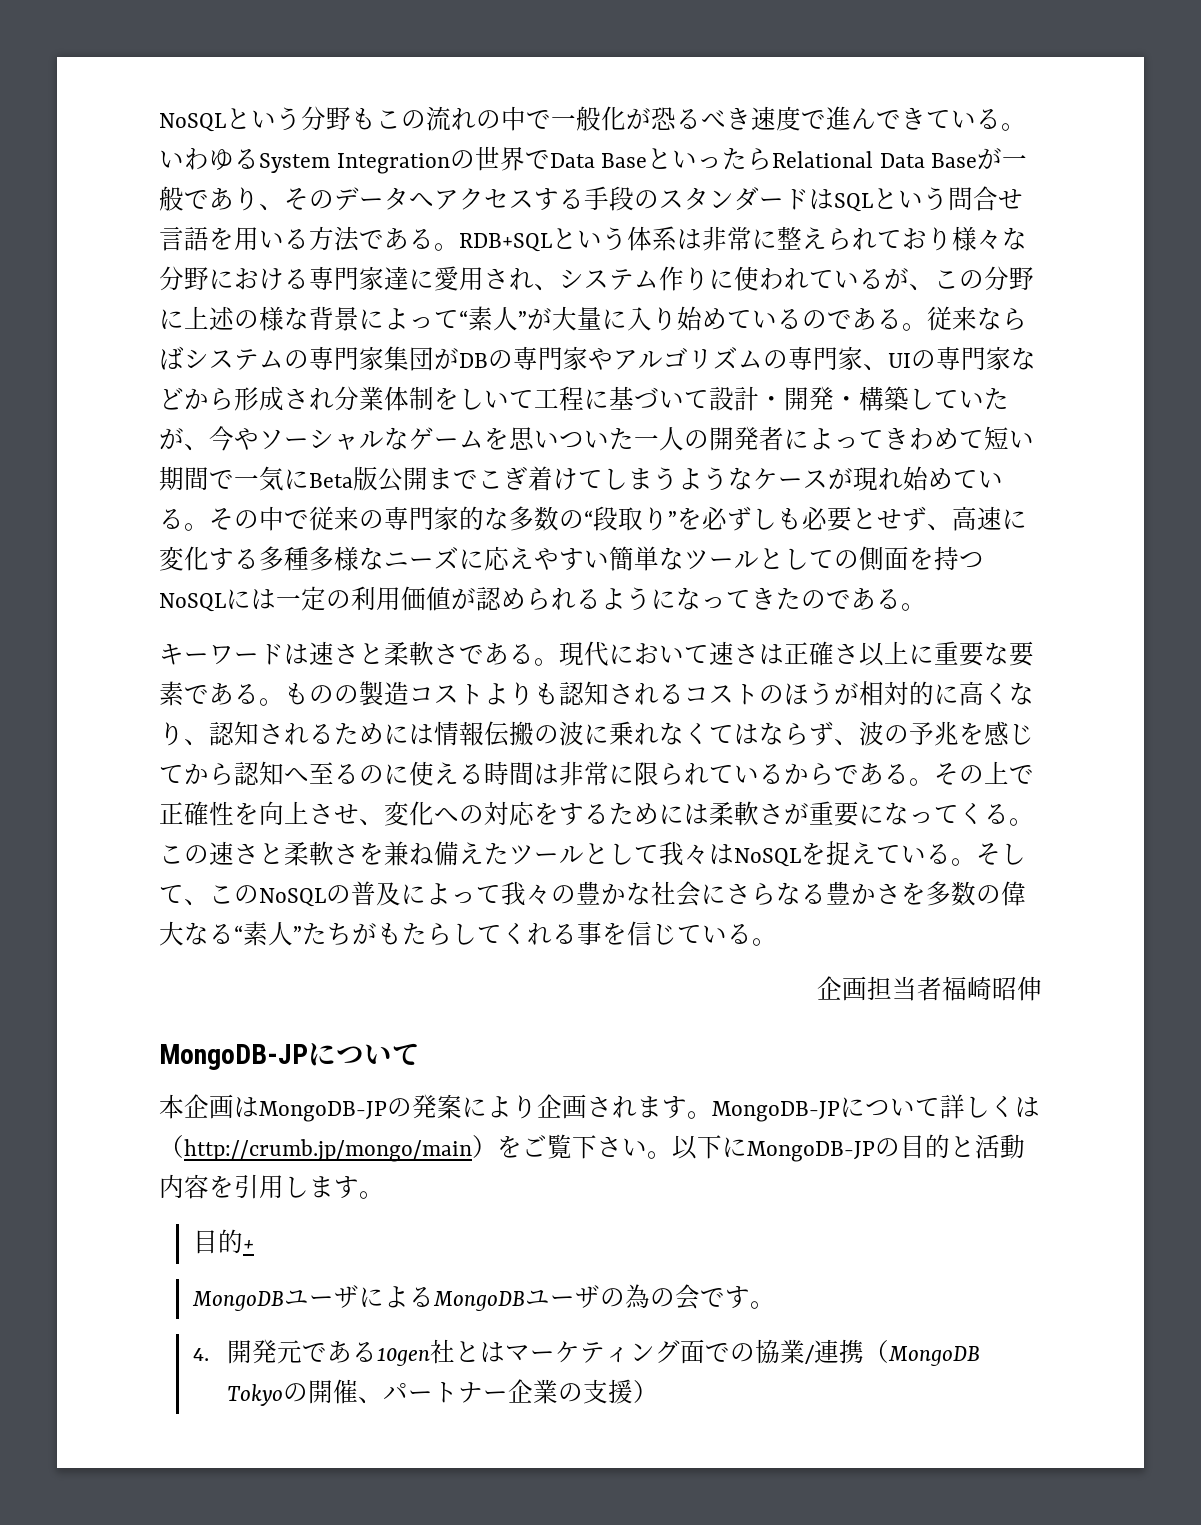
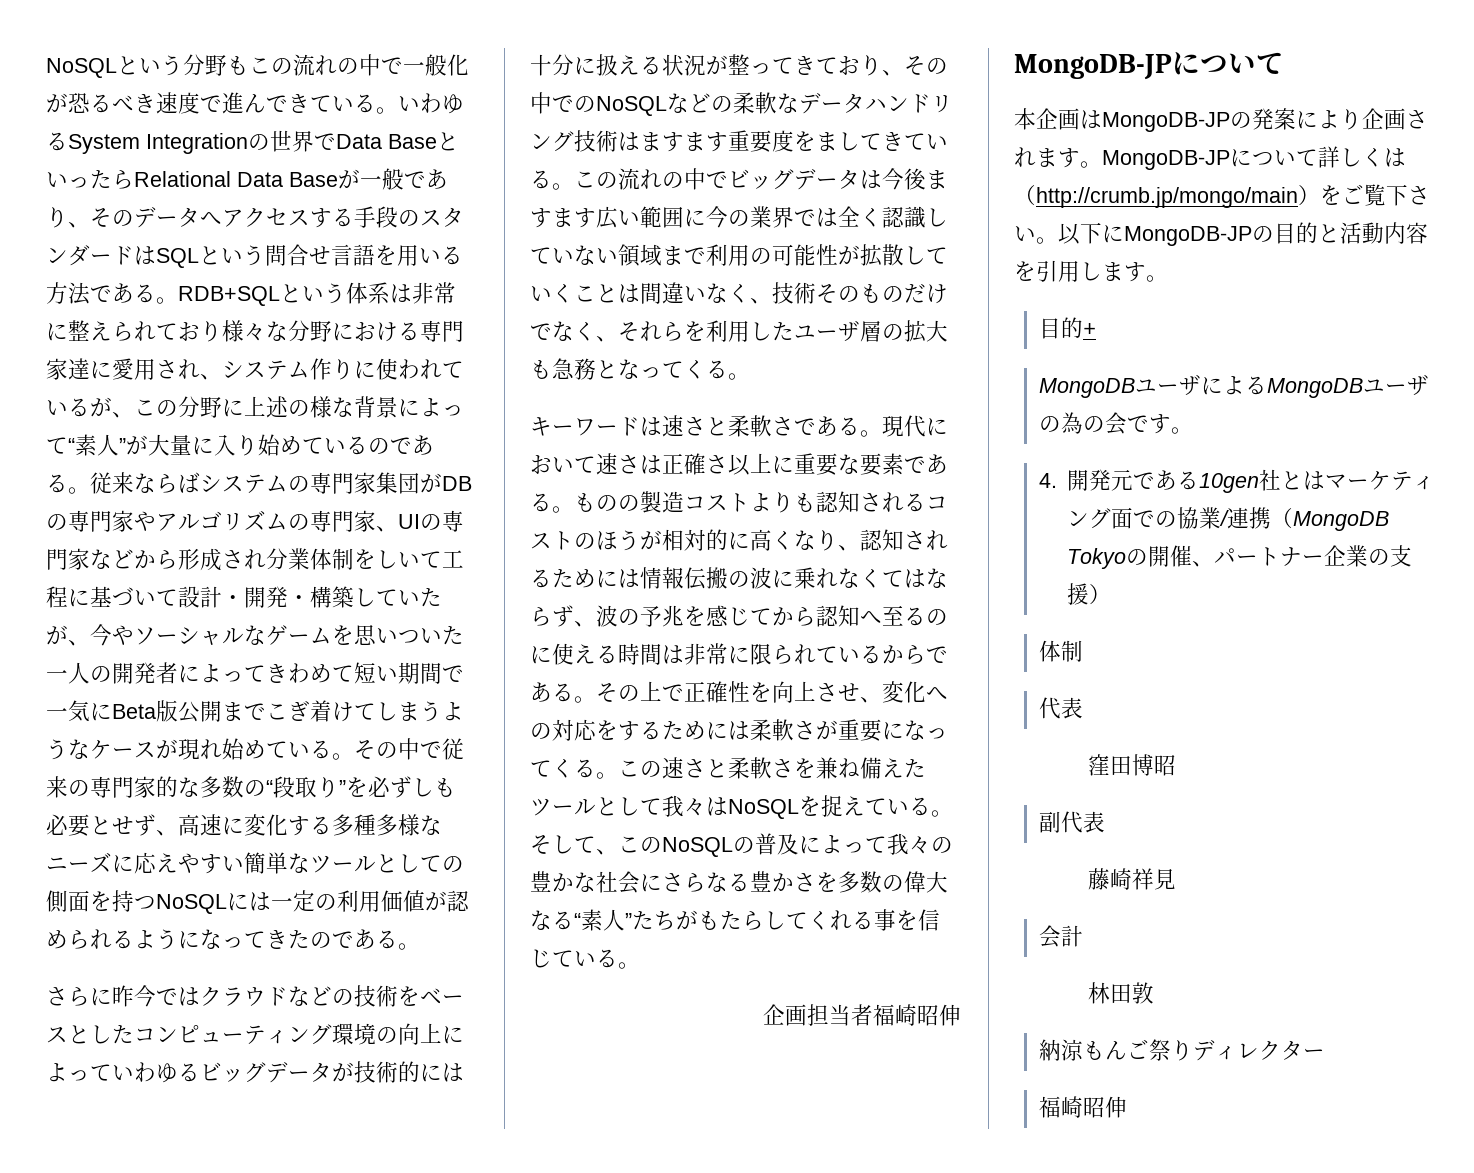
+ さらに昨今ではクラウドなどの技術をベースとしたコンピューティング環境の向上によっていわゆるビッグデータが技術的には十分に扱える状況が整ってきており、その中でのNoSQLなどの柔軟なデータハンドリング技術はますます重要度をましてきている。この流れの中でビッグデータは今後ますます広い範囲に今の業界では全く認識していない領域まで利用の可能性が拡散していくことは間違いなく、技術そのものだけでなく、それらを利用したユーザ層の拡大も急務となってくる。
  4.開発元である10gen社とはマーケティング面での協業/連携（MongoDB Tokyoの開催、パートナー企業の支援）
+ 体制
+ 代表
+ 窪田博昭
+ 副代表
+ 藤崎祥見
+ 会計
+ 林田敦
+ 納涼もんご祭りディレクター
+ 福崎昭伸

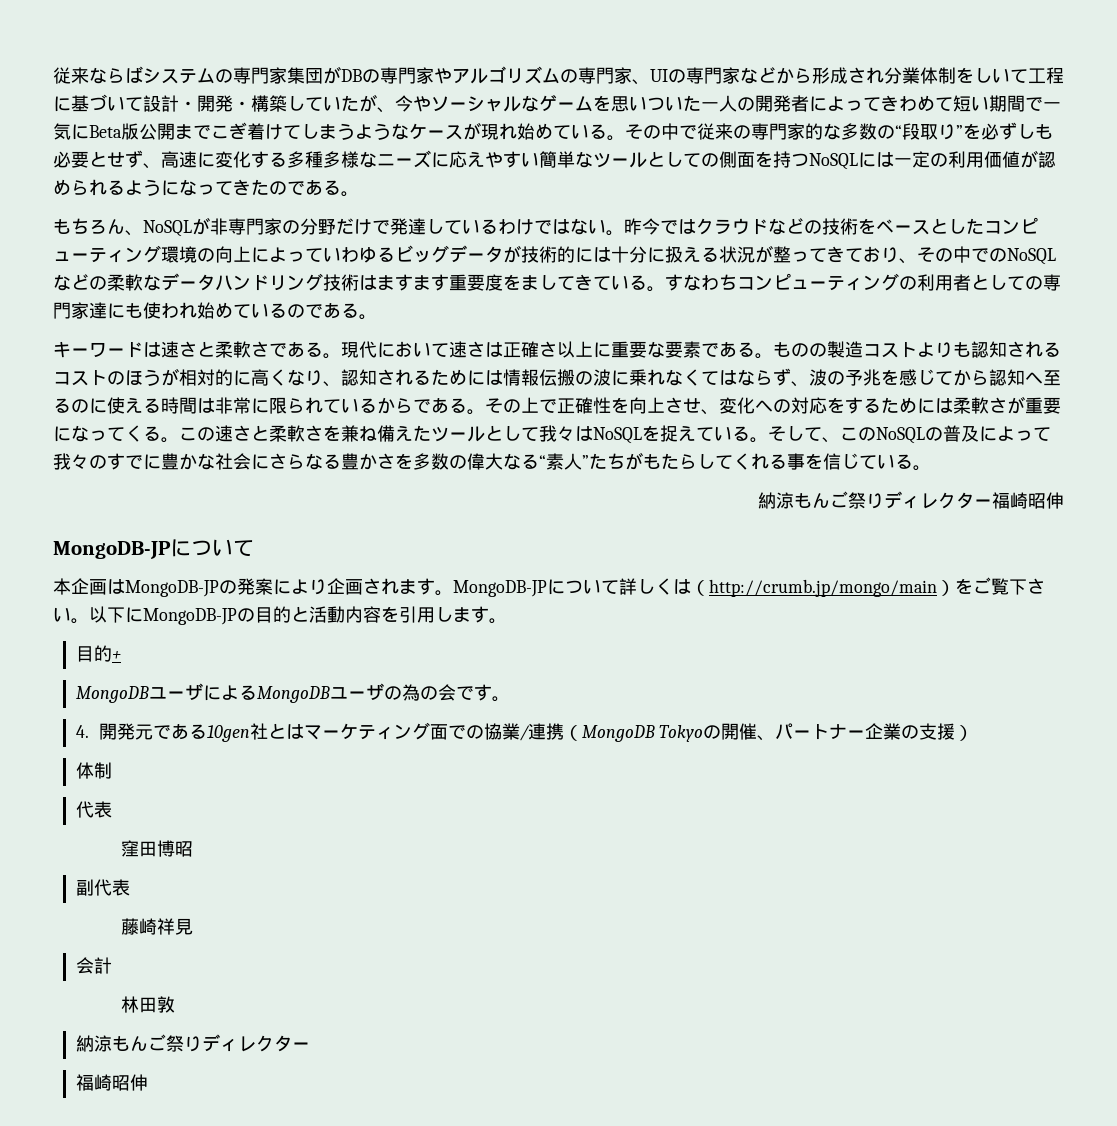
- NoSQLという分野もこの流れの中で一般化が恐るべき速度で進んできている。いわゆるSystem Integrationの世界でData BaseといったらRelational Data Baseが一般であり、そのデータへアクセスする手段のスタンダードはSQLという問合せ言語を用いる方法である。RDB+SQLという体系は非常に整えられており様々な分野における専門家達に愛用され、システム作りに使われているが、この分野に上述の様な背景によって“素人”が大量に入り始めているのである。
- さらに昨今ではクラウドなどの技術をベースとしたコンピューティング環境の向上によっていわゆるビッグデータが技術的には十分に扱える状況が整ってきており、その中でのNoSQLなどの柔軟なデータハンドリング技術はますます重要度をましてきている。
+ もちろん、NoSQLが非専門家の分野だけで発達しているわけではない。昨今ではクラウドなどの技術をベースとしたコンピューティング環境の向上によっていわゆるビッグデータが技術的には十分に扱える状況が整ってきており、その中でのNoSQLなどの柔軟なデータハンドリング技術はますます重要度をましてきている。
- この流れの中でビッグデータは今後ますます広い範囲に今の業界では全く認識していない領域まで利用の可能性が拡散していくことは間違いなく、技術そのものだけでなく、それらを利用したユーザ層の拡大も急務となってくる。
+ すなわちコンピューティングの利用者としての専門家達にも使われ始めているのである。
- そして、このNoSQLの普及によって我々の豊かな社会にさらなる豊かさを多数の偉大なる“素人”たちがもたらしてくれる事を信じている。
+ そして、このNoSQLの普及によって我々のすでに豊かな社会にさらなる豊かさを多数の偉大なる“素人”たちがもたらしてくれる事を信じている。
- 企画担当者福崎昭伸
+ 納涼もんご祭りディレクター福崎昭伸

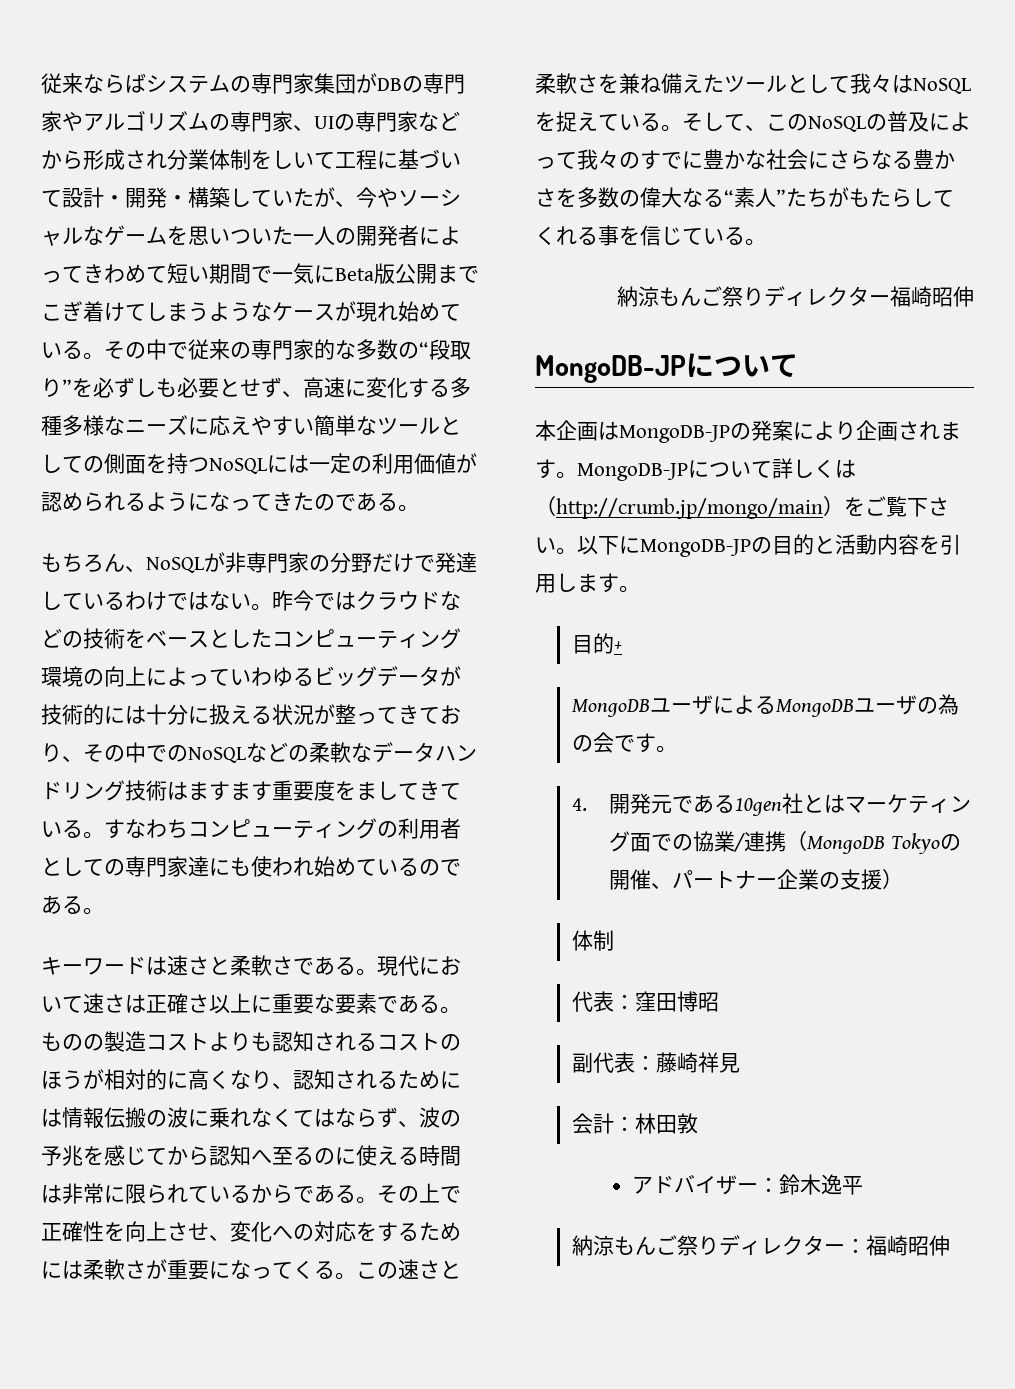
  4.開発元である10gen社とはマーケティング面での協業/連携（MongoDB Tokyoの開催、パートナー企業の支援）
  体制
- 代表
- 窪田博昭
+ 代表：窪田博昭
- 副代表
- 藤崎祥見
+ 副代表：藤崎祥見
- 会計
- 林田敦
- 納涼もんご祭りディレクター
- 福崎昭伸
+ 会計：林田敦
+ アドバイザー：鈴木逸平
+ 納涼もんご祭りディレクター：福崎昭伸

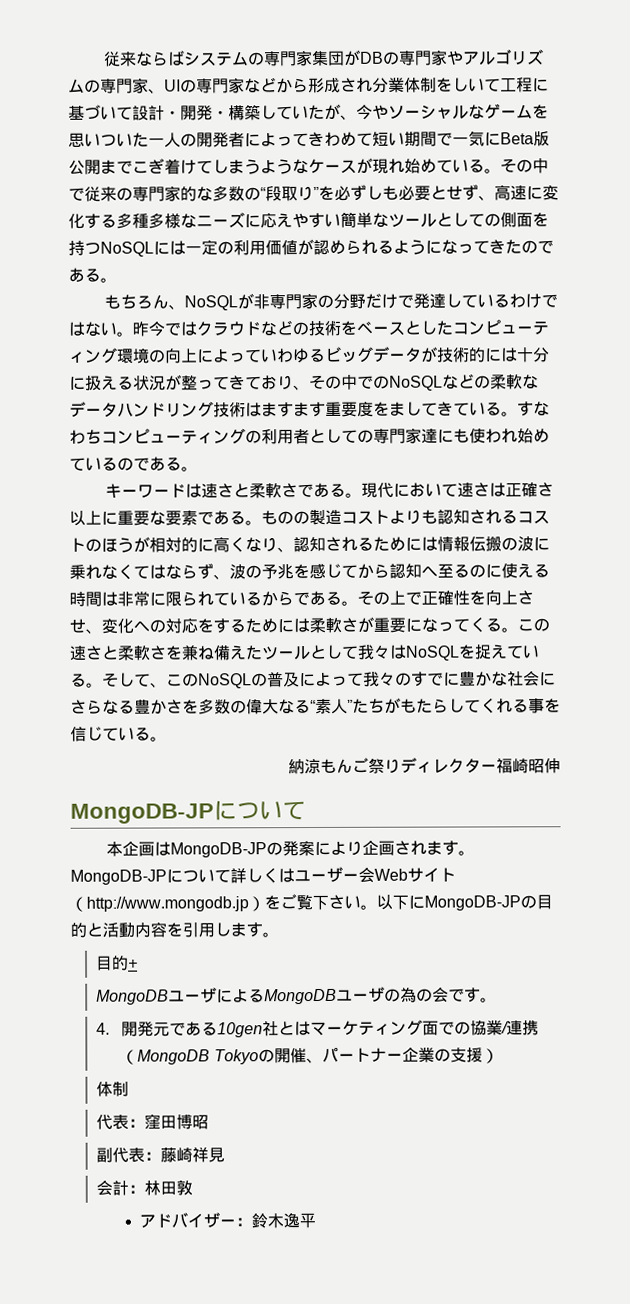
- MongoDB-JPについて詳しくは（http://crumb.jp/mongo/main）をご覧下さい。
+ MongoDB-JPについて詳しくはユーザー会Webサイト（http://www.mongodb.jp）をご覧下さい。
- 納涼もんご祭りディレクター：福崎昭伸

